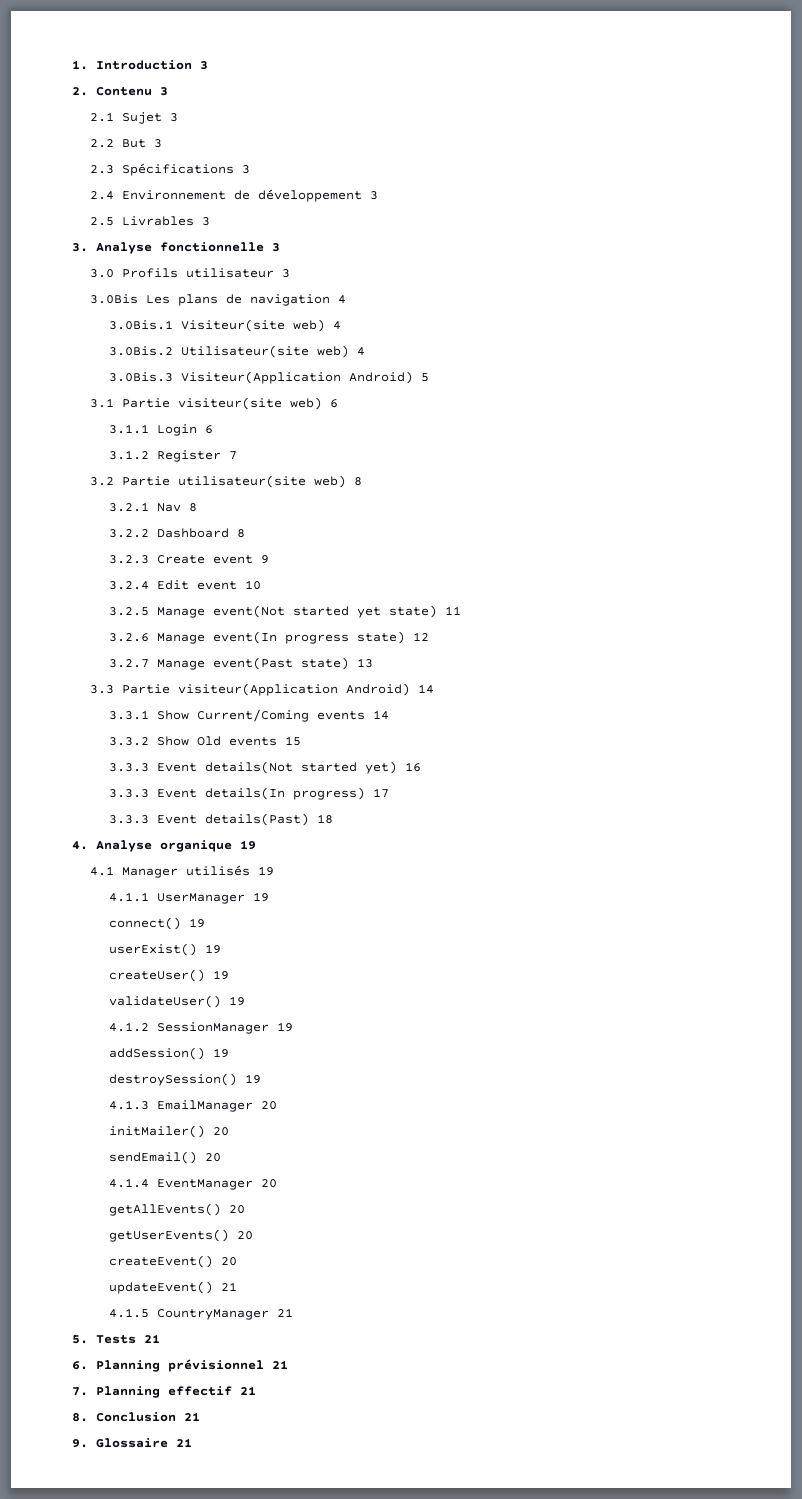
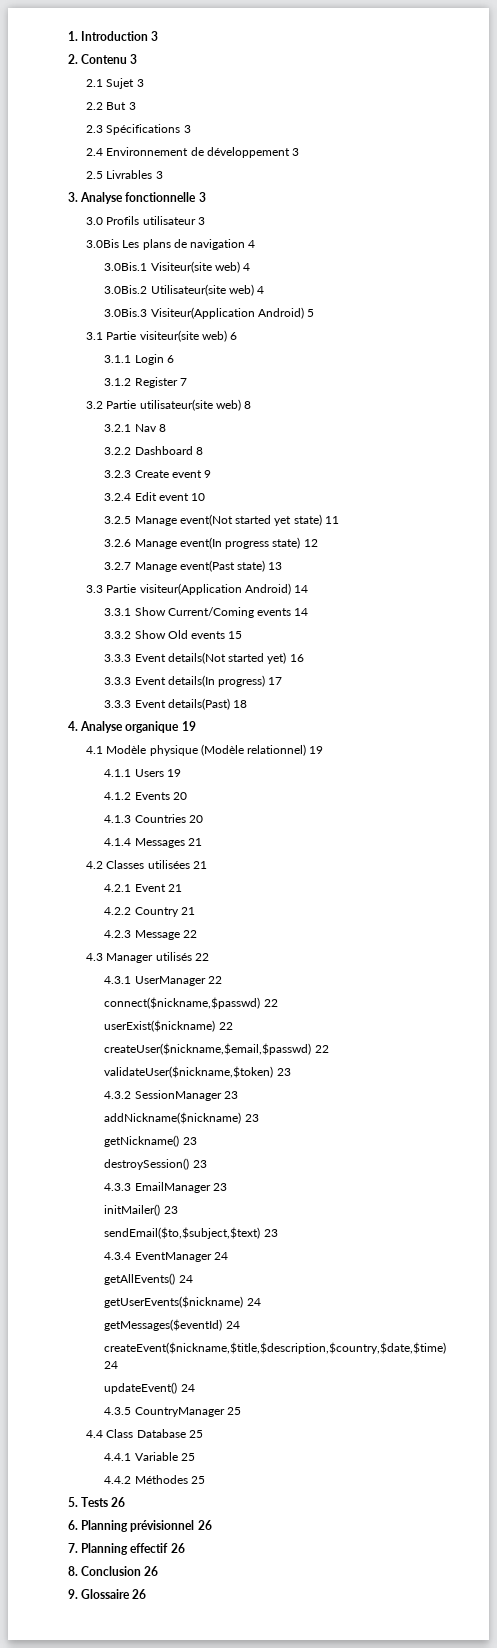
- 4.1 Manager utilisés 19
- 4.1.1 UserManager 19
- connect() 19
- userExist() 19
- createUser() 19
- validateUser() 19
- 4.1.2 SessionManager 19
- addSession() 19
- destroySession() 19
- 4.1.3 EmailManager 20
- initMailer() 20
- sendEmail() 20
- 4.1.4 EventManager 20
- getAllEvents() 20
- getUserEvents() 20
- createEvent() 20
- updateEvent() 21
- 4.1.5 CountryManager 21
+ 4.1 Modèle physique (Modèle relationnel) 19
+ 4.1.1 Users 19
+ 4.1.2 Events 20
+ 4.1.3 Countries 20
+ 4.1.4 Messages 21
+ 4.2 Classes utilisées 21
+ 4.2.1 Event 21
+ 4.2.2 Country 21
+ 4.2.3 Message 22
+ 4.3 Manager utilisés 22
+ 4.3.1 UserManager 22
+ connect($nickname,$passwd) 22
+ userExist($nickname) 22
+ createUser($nickname,$email,$passwd) 22
+ validateUser($nickname,$token) 23
+ 4.3.2 SessionManager 23
+ addNickname($nickname) 23
+ getNickname() 23
+ destroySession() 23
+ 4.3.3 EmailManager 23
+ initMailer() 23
+ sendEmail($to,$subject,$text) 23
+ 4.3.4 EventManager 24
+ getAllEvents() 24
+ getUserEvents($nickname) 24
+ getMessages($eventId) 24
+ createEvent($nickname,$title,$description,$country,$date,$time) 24
+ updateEvent() 24
+ 4.3.5 CountryManager 25
+ 4.4 Class Database 25
+ 4.4.1 Variable 25
+ 4.4.2 Méthodes 25
- 5. Tests 21
+ 5. Tests 26
- 6. Planning prévisionnel 21
+ 6. Planning prévisionnel 26
- 7. Planning effectif 21
+ 7. Planning effectif 26
- 8. Conclusion 21
+ 8. Conclusion 26
- 9. Glossaire 21
+ 9. Glossaire 26

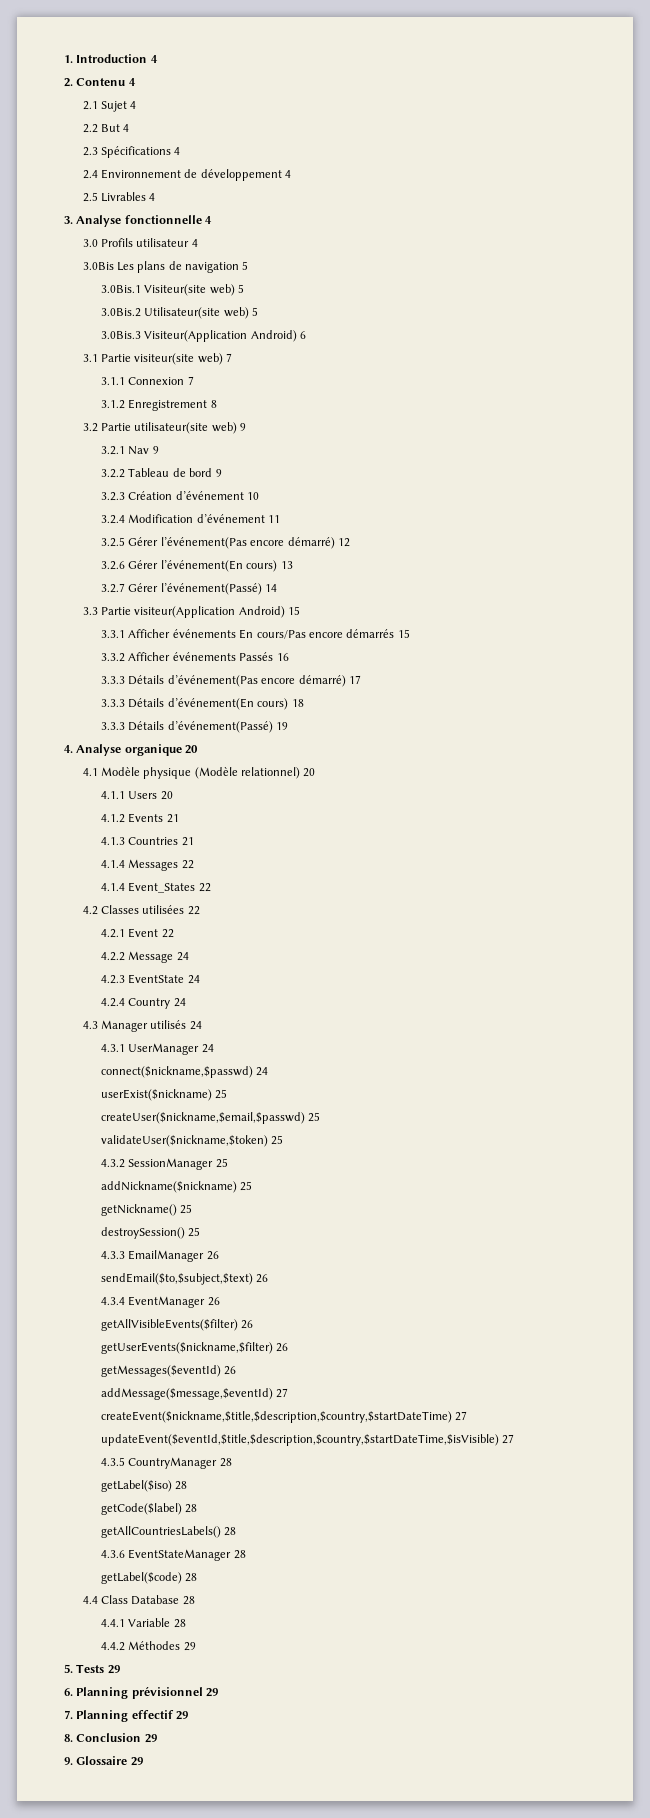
- 1. Introduction 3
+ 1. Introduction 4
- 2. Contenu 3
+ 2. Contenu 4
- 2.1 Sujet 3
+ 2.1 Sujet 4
- 2.2 But 3
+ 2.2 But 4
- 2.3 Spécifications 3
+ 2.3 Spécifications 4
- 2.4 Environnement de développement 3
+ 2.4 Environnement de développement 4
- 2.5 Livrables 3
+ 2.5 Livrables 4
- 3. Analyse fonctionnelle 3
+ 3. Analyse fonctionnelle 4
- 3.0 Profils utilisateur 3
+ 3.0 Profils utilisateur 4
- 3.0Bis Les plans de navigation 4
+ 3.0Bis Les plans de navigation 5
- 3.0Bis.1 Visiteur(site web) 4
+ 3.0Bis.1 Visiteur(site web) 5
- 3.0Bis.2 Utilisateur(site web) 4
+ 3.0Bis.2 Utilisateur(site web) 5
- 3.0Bis.3 Visiteur(Application Android) 5
+ 3.0Bis.3 Visiteur(Application Android) 6
- 3.1 Partie visiteur(site web) 6
+ 3.1 Partie visiteur(site web) 7
- 3.1.1 Login 6
+ 3.1.1 Connexion 7
- 3.1.2 Register 7
+ 3.1.2 Enregistrement 8
- 3.2 Partie utilisateur(site web) 8
+ 3.2 Partie utilisateur(site web) 9
- 3.2.1 Nav 8
+ 3.2.1 Nav 9
- 3.2.2 Dashboard 8
- 3.2.3 Create event 9
- 3.2.4 Edit event 10
- 3.2.5 Manage event(Not started yet state) 11
- 3.2.6 Manage event(In progress state) 12
- 3.2.7 Manage event(Past state) 13
+ 3.2.2 Tableau de bord 9
+ 3.2.3 Création d’événement 10
+ 3.2.4 Modification d’événement 11
+ 3.2.5 Gérer l’événement(Pas encore démarré) 12
+ 3.2.6 Gérer l’événement(En cours) 13
+ 3.2.7 Gérer l’événement(Passé) 14
- 3.3 Partie visiteur(Application Android) 14
+ 3.3 Partie visiteur(Application Android) 15
- 3.3.1 Show Current/Coming events 14
- 3.3.2 Show Old events 15
- 3.3.3 Event details(Not started yet) 16
- 3.3.3 Event details(In progress) 17
- 3.3.3 Event details(Past) 18
+ 3.3.1 Afficher événements En cours/Pas encore démarrés 15
+ 3.3.2 Afficher événements Passés 16
+ 3.3.3 Détails d’événement(Pas encore démarré) 17
+ 3.3.3 Détails d’événement(En cours) 18
+ 3.3.3 Détails d’événement(Passé) 19
- 4. Analyse organique 19
+ 4. Analyse organique 20
- 4.1 Modèle physique (Modèle relationnel) 19
+ 4.1 Modèle physique (Modèle relationnel) 20
- 4.1.1 Users 19
+ 4.1.1 Users 20
- 4.1.2 Events 20
+ 4.1.2 Events 21
- 4.1.3 Countries 20
+ 4.1.3 Countries 21
- 4.1.4 Messages 21
+ 4.1.4 Messages 22
+ 4.1.4 Event_States 22
- 4.2 Classes utilisées 21
+ 4.2 Classes utilisées 22
- 4.2.1 Event 21
+ 4.2.1 Event 22
- 4.2.2 Country 21
+ 4.2.2 Message 24
- 4.2.3 Message 22
+ 4.2.3 EventState 24
+ 4.2.4 Country 24
- 4.3 Manager utilisés 22
+ 4.3 Manager utilisés 24
- 4.3.1 UserManager 22
+ 4.3.1 UserManager 24
- connect($nickname,$passwd) 22
+ connect($nickname,$passwd) 24
- userExist($nickname) 22
+ userExist($nickname) 25
- createUser($nickname,$email,$passwd) 22
+ createUser($nickname,$email,$passwd) 25
- validateUser($nickname,$token) 23
+ validateUser($nickname,$token) 25
- 4.3.2 SessionManager 23
+ 4.3.2 SessionManager 25
- addNickname($nickname) 23
+ addNickname($nickname) 25
- getNickname() 23
+ getNickname() 25
- destroySession() 23
+ destroySession() 25
- 4.3.3 EmailManager 23
- initMailer() 23
+ 4.3.3 EmailManager 26
- sendEmail($to,$subject,$text) 23
+ sendEmail($to,$subject,$text) 26
- 4.3.4 EventManager 24
- getAllEvents() 24
- getUserEvents($nickname) 24
- getMessages($eventId) 24
- createEvent($nickname,$title,$description,$country,$date,$time) 24
- updateEvent() 24
- 4.3.5 CountryManager 25
+ 4.3.4 EventManager 26
+ getAllVisibleEvents($filter) 26
+ getUserEvents($nickname,$filter) 26
+ getMessages($eventId) 26
+ addMessage($message,$eventId) 27
+ createEvent($nickname,$title,$description,$country,$startDateTime) 27
+ updateEvent($eventId,$title,$description,$country,$startDateTime,$isVisible) 27
+ 4.3.5 CountryManager 28
+ getLabel($iso) 28
+ getCode($label) 28
+ getAllCountriesLabels() 28
+ 4.3.6 EventStateManager 28
+ getLabel($code) 28
- 4.4 Class Database 25
+ 4.4 Class Database 28
- 4.4.1 Variable 25
+ 4.4.1 Variable 28
- 4.4.2 Méthodes 25
+ 4.4.2 Méthodes 29
- 5. Tests 26
+ 5. Tests 29
- 6. Planning prévisionnel 26
+ 6. Planning prévisionnel 29
- 7. Planning effectif 26
+ 7. Planning effectif 29
- 8. Conclusion 26
+ 8. Conclusion 29
- 9. Glossaire 26
+ 9. Glossaire 29

